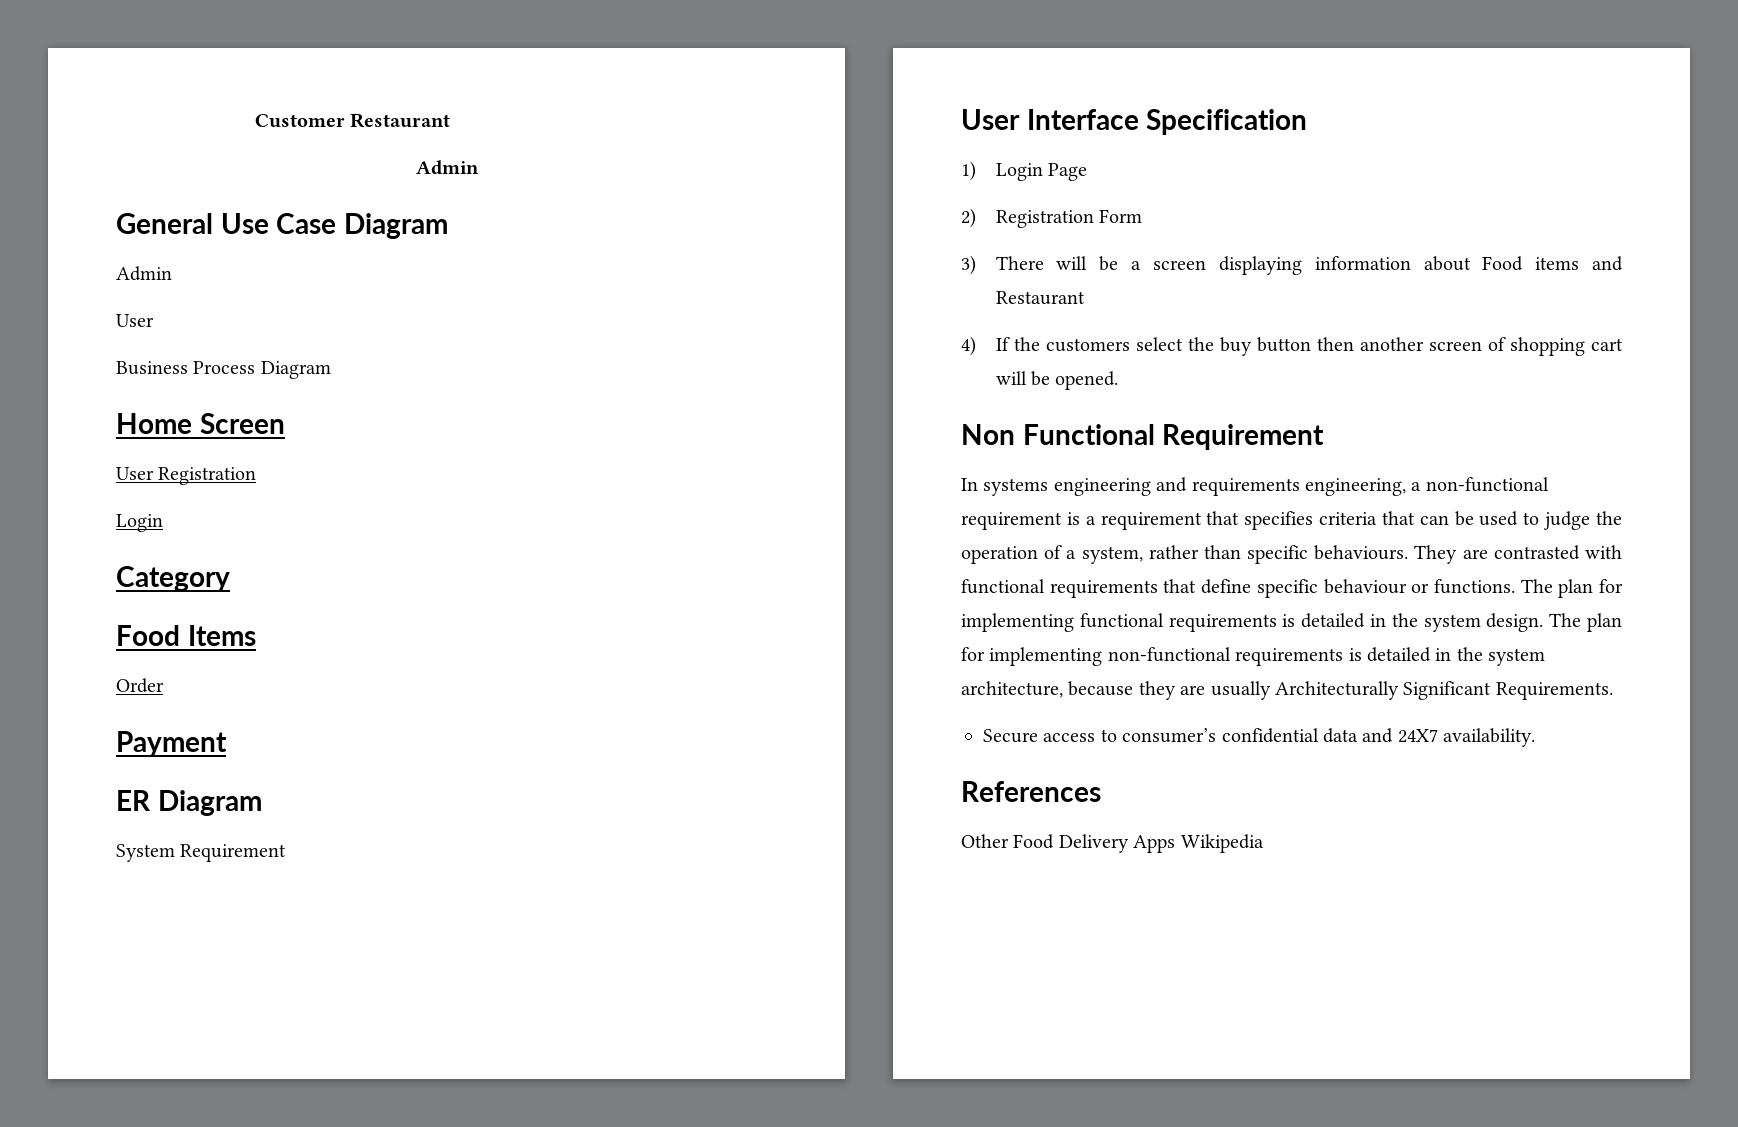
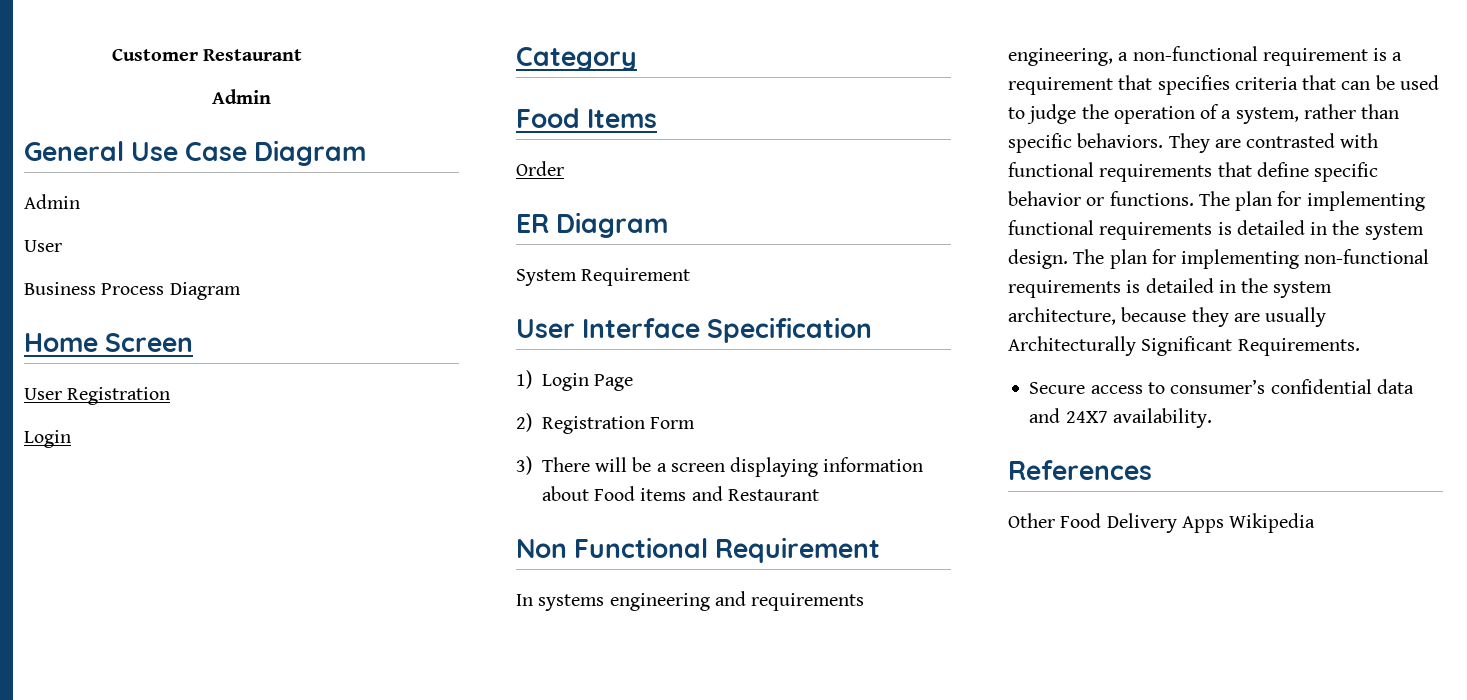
- Payment
- 4) If the customers select the buy button then another screen of shopping cart will be opened.
- In systems engineering and requirements engineering, a non-functional requirement is a requirement that specifies criteria that can be used to judge the operation of a system, rather than specific behaviours.
+ In systems engineering and requirements engineering, a non-functional requirement is a requirement that specifies criteria that can be used to judge the operation of a system, rather than specific behaviors.
- They are contrasted with functional requirements that define specific behaviour or functions.
+ They are contrasted with functional requirements that define specific behavior or functions.

